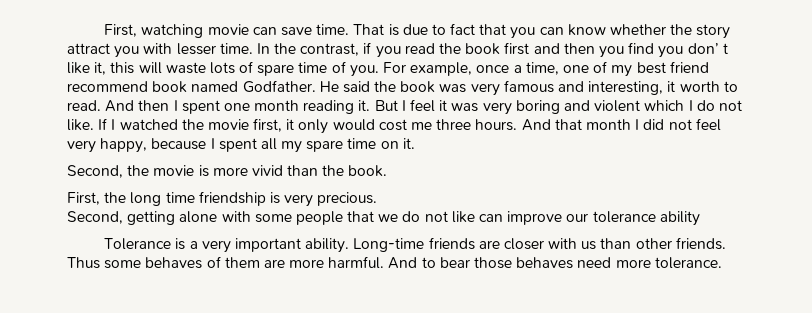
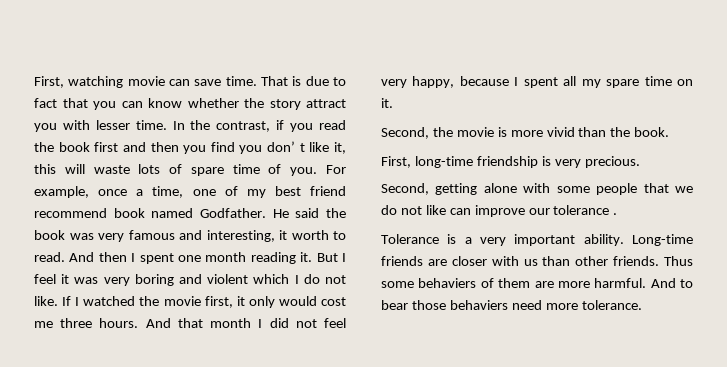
- First, the long time friendship is very precious.
+ First, long-time friendship is very precious.
- Second, getting alone with some people that we do not like can improve our tolerance ability
+ Second, getting alone with some people that we do not like can improve our tolerance .
- Thus some behaves of them are more harmful.
+ Thus some behaviers of them are more harmful.
- And to bear those behaves need more tolerance.
+ And to bear those behaviers need more tolerance.

